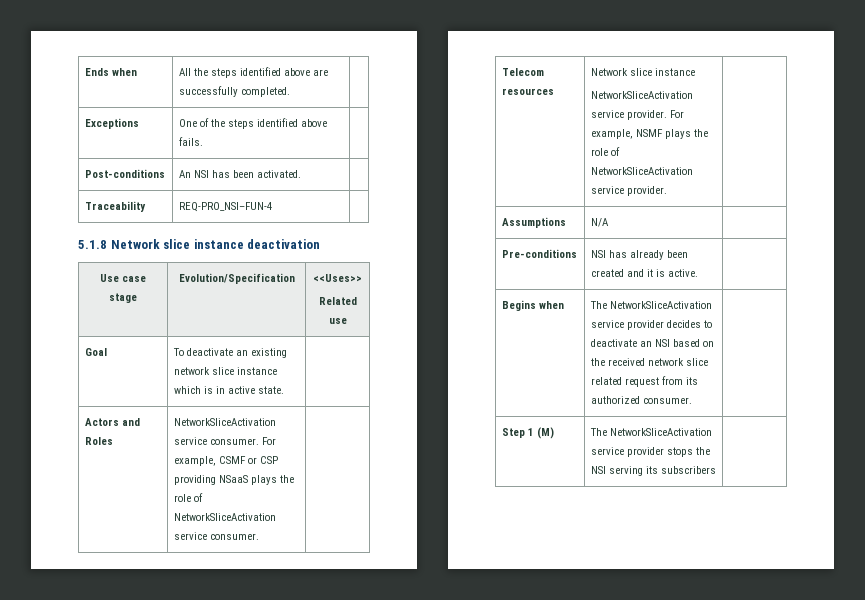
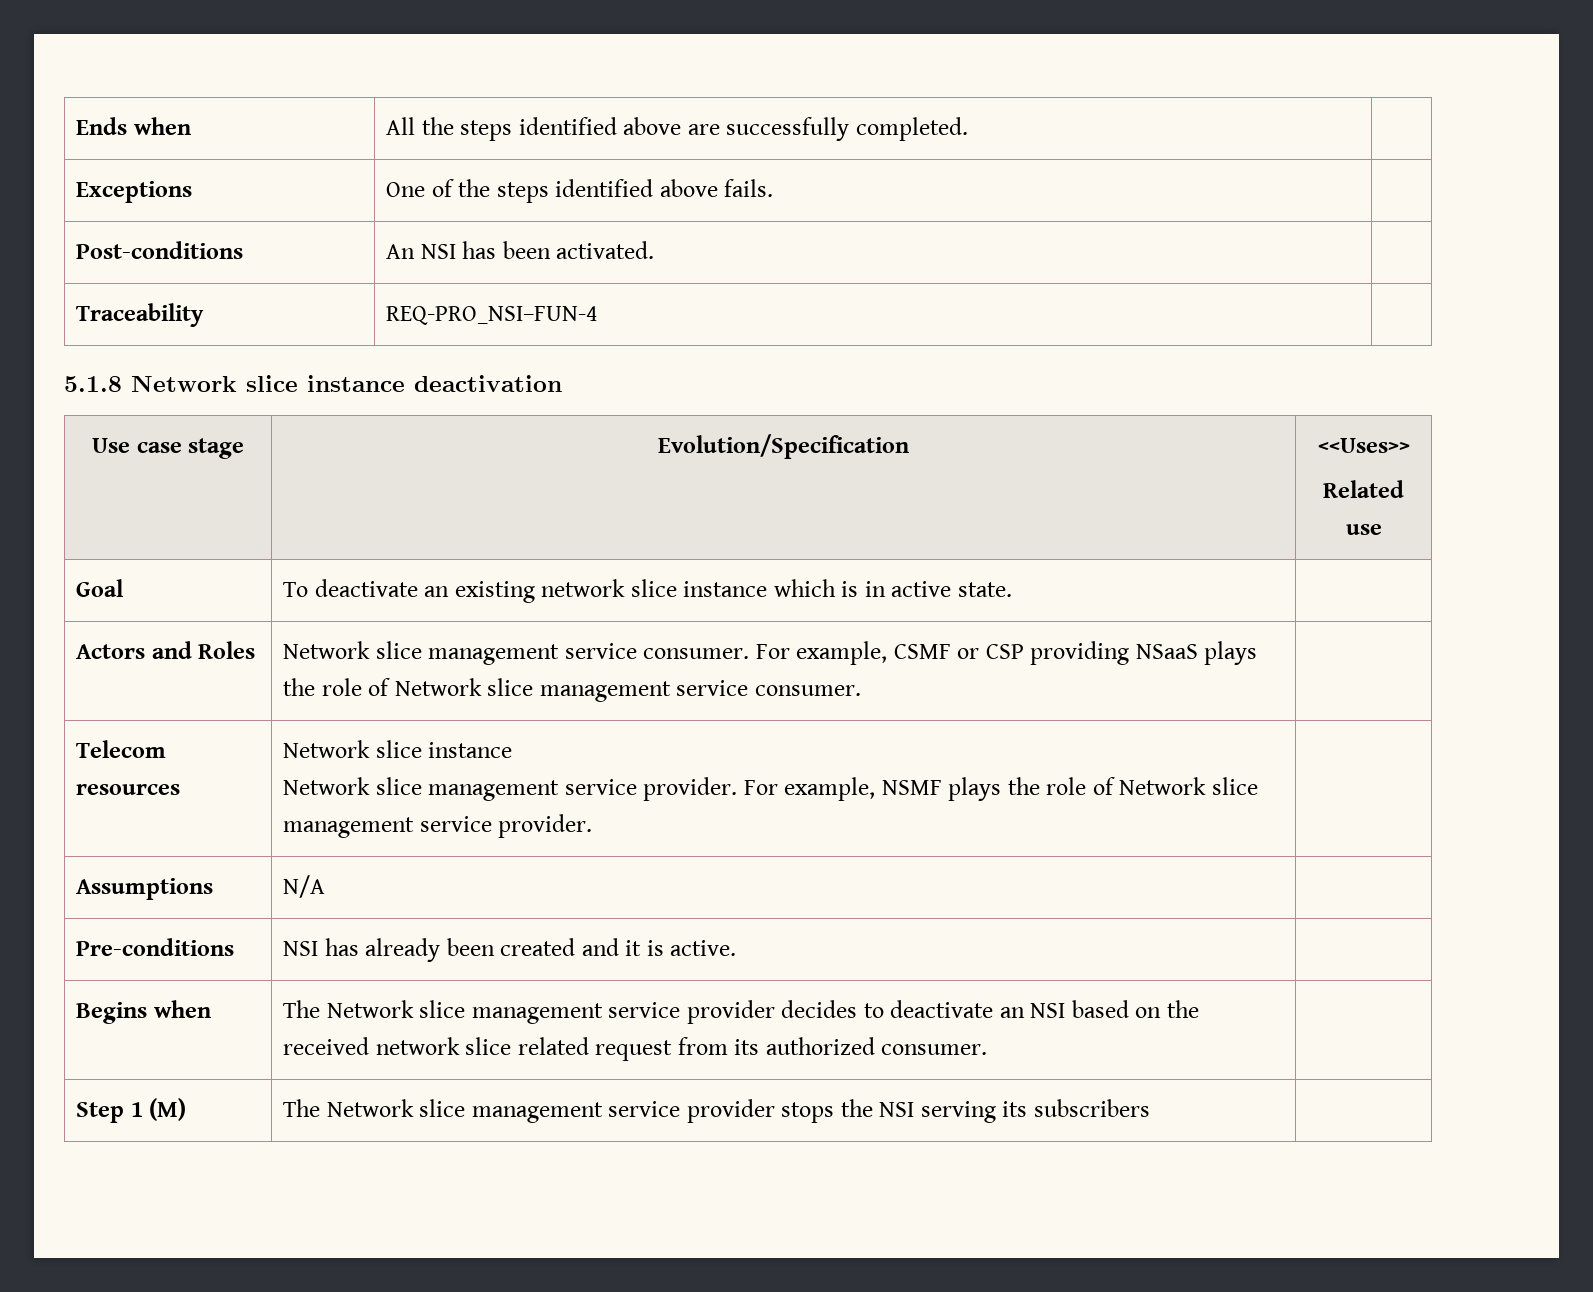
- Actors and Roles | NetworkSliceActivation service consumer. For example, CSMF or CSP providing NSaaS plays the role of NetworkSliceActivation service consumer. |
+ Actors and Roles | Network slice management service consumer. For example, CSMF or CSP providing NSaaS plays the role of Network slice management service consumer. |
  Telecom resources | Network slice instance
- NetworkSliceActivation service provider. For example, NSMF plays the role of NetworkSliceActivation service provider. |
+ Network slice management service provider. For example, NSMF plays the role of Network slice management service provider. |
- Begins when | The NetworkSliceActivation service provider decides to deactivate an NSI based on the received network slice related request from its authorized consumer. |
+ Begins when | The Network slice management service provider decides to deactivate an NSI based on the received network slice related request from its authorized consumer. |
- Step 1 (M) | The NetworkSliceActivation service provider stops the NSI serving its subscribers |
+ Step 1 (M) | The Network slice management service provider stops the NSI serving its subscribers |

